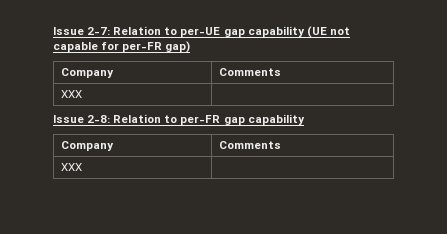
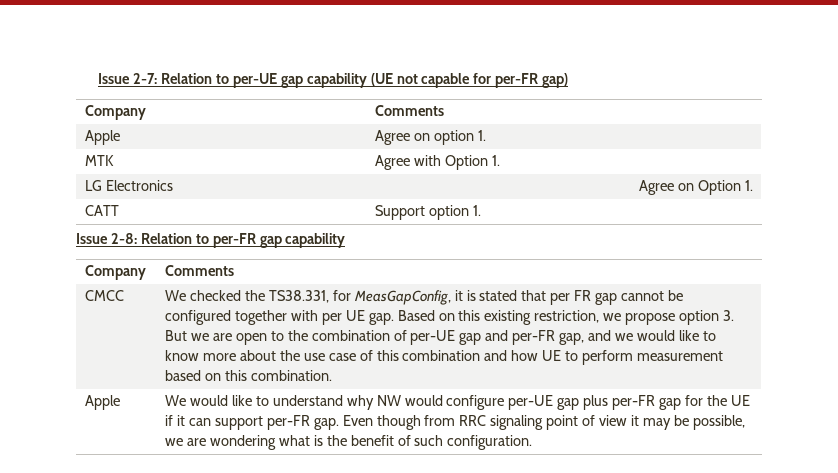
  Issue 2-7: Relation to per-UE gap capability (UE not capable for per-FR gap)
  Company | Comments
- XXX |
+ Apple | Agree on option 1.
+ MTK | Agree with Option 1.
+ LG Electronics | Agree on Option 1.
+ CATT | Support option 1.
  Issue 2-8: Relation to per-FR gap capability
  Company | Comments
- XXX
+ CMCC | We checked the TS38.331, for MeasGapConfig, it is stated that per FR gap cannot be configured together with per UE gap. Based on this existing restriction, we propose option 3. But we are open to the combination of per-UE gap and per-FR gap, and we would like to know more about the use case of this combination and how UE to perform measurement based on this combination.
+ Apple | We would like to understand why NW would configure per-UE gap plus per-FR gap for the UE if it can support per-FR gap. Even though from RRC signaling point of view it may be possible, we are wondering what is the benefit of such configuration.

